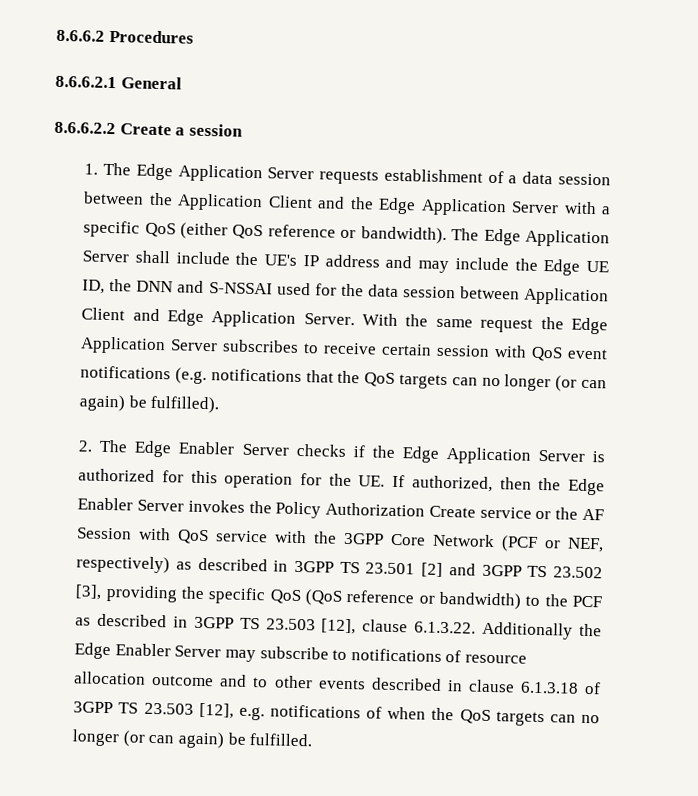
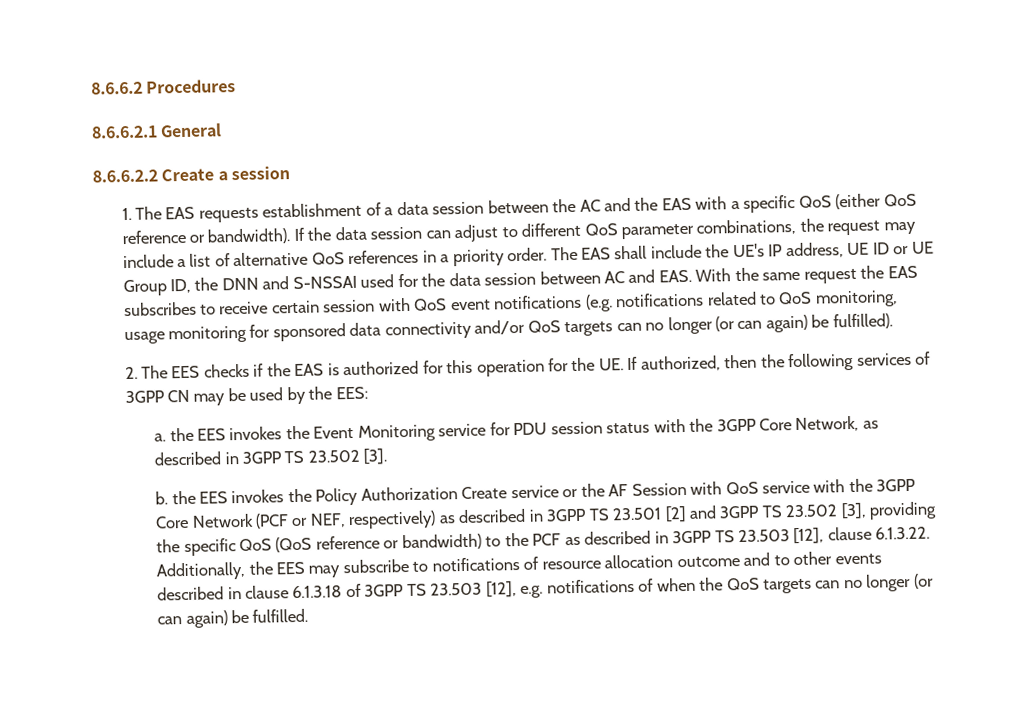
- 1. The Edge Application Server requests establishment of a data session between the Application Client and the Edge Application Server with a specific QoS (either QoS reference or bandwidth).
+ 1. The EAS requests establishment of a data session between the AC and the EAS with a specific QoS (either QoS reference or bandwidth).
- The Edge Application Server shall include the UE's IP address and may include the Edge UE ID, the DNN and S-NSSAI used for the data session between Application Client and Edge Application Server. With the same request the Edge Application Server subscribes to receive certain session with QoS event notifications (e.g. notifications that the QoS targets can no longer (or can again) be fulfilled).
+ If the data session can adjust to different QoS parameter combinations, the request may include a list of alternative QoS references in a priority order. The EAS shall include the UE's IP address, UE ID or UE Group ID, the DNN and S-NSSAI used for the data session between AC and EAS. With the same request the EAS subscribes to receive certain session with QoS event notifications (e.g. notifications related to QoS monitoring, usage monitoring for sponsored data connectivity and/or QoS targets can no longer (or can again) be fulfilled).
- 2. The Edge Enabler Server checks if the Edge Application Server is authorized for this operation for the UE. If authorized, then the Edge Enabler Server invokes the Policy Authorization Create service or the AF Session with QoS service with the 3GPP Core Network (PCF or NEF, respectively) as described in 3GPP TS 23.501 [2] and 3GPP TS 23.502 [3], providing the specific QoS (QoS reference or bandwidth) to the PCF as described in 3GPP TS 23.503 [12], clause 6.1.3.22. Additionally the Edge Enabler Server may subscribe to notifications of resource allocation outcome and to other events described in clause 6.1.3.18 of 3GPP TS 23.503 [12], e.g. notifications of when the QoS targets can no longer (or can again) be fulfilled.
+ 2. The EES checks if the EAS is authorized for this operation for the UE. If authorized, then the following services of 3GPP CN may be used by the EES:
+ a. the EES invokes the Event Monitoring service for PDU session status with the 3GPP Core Network, as described in 3GPP TS 23.502 [3].
+ b. the EES invokes the Policy Authorization Create service or the AF Session with QoS service with the 3GPP Core Network (PCF or NEF, respectively) as described in 3GPP TS 23.501 [2] and 3GPP TS 23.502 [3], providing the specific QoS (QoS reference or bandwidth) to the PCF as described in 3GPP TS 23.503 [12], clause 6.1.3.22. Additionally, the EES may subscribe to notifications of resource allocation outcome and to other events described in clause 6.1.3.18 of 3GPP TS 23.503 [12], e.g. notifications of when the QoS targets can no longer (or can again) be fulfilled.

